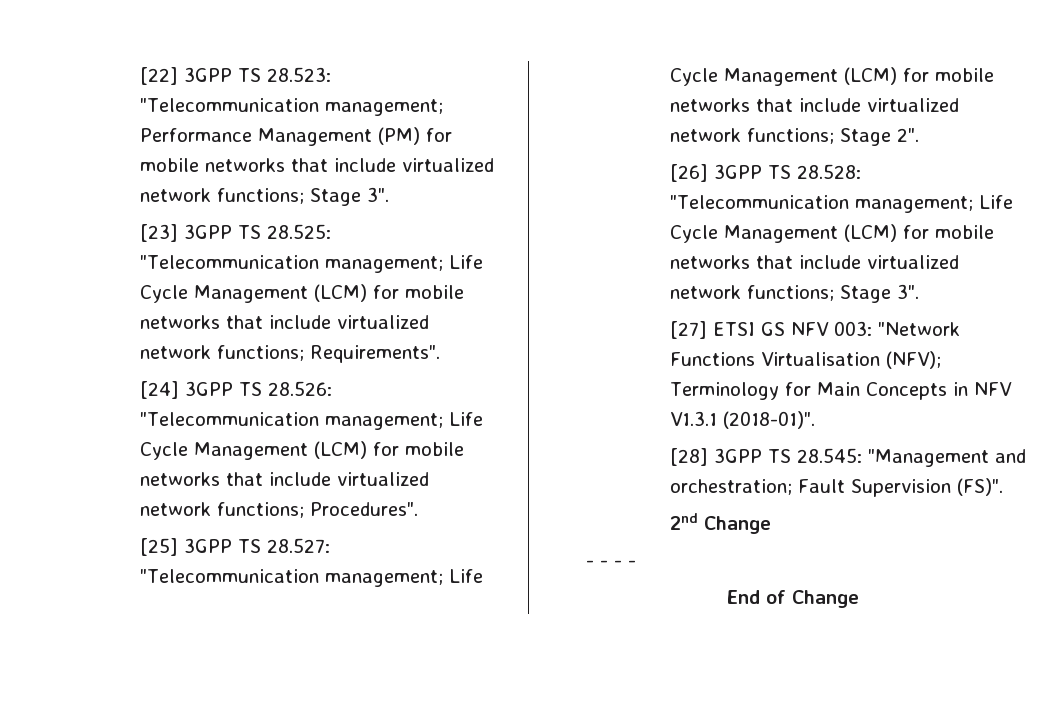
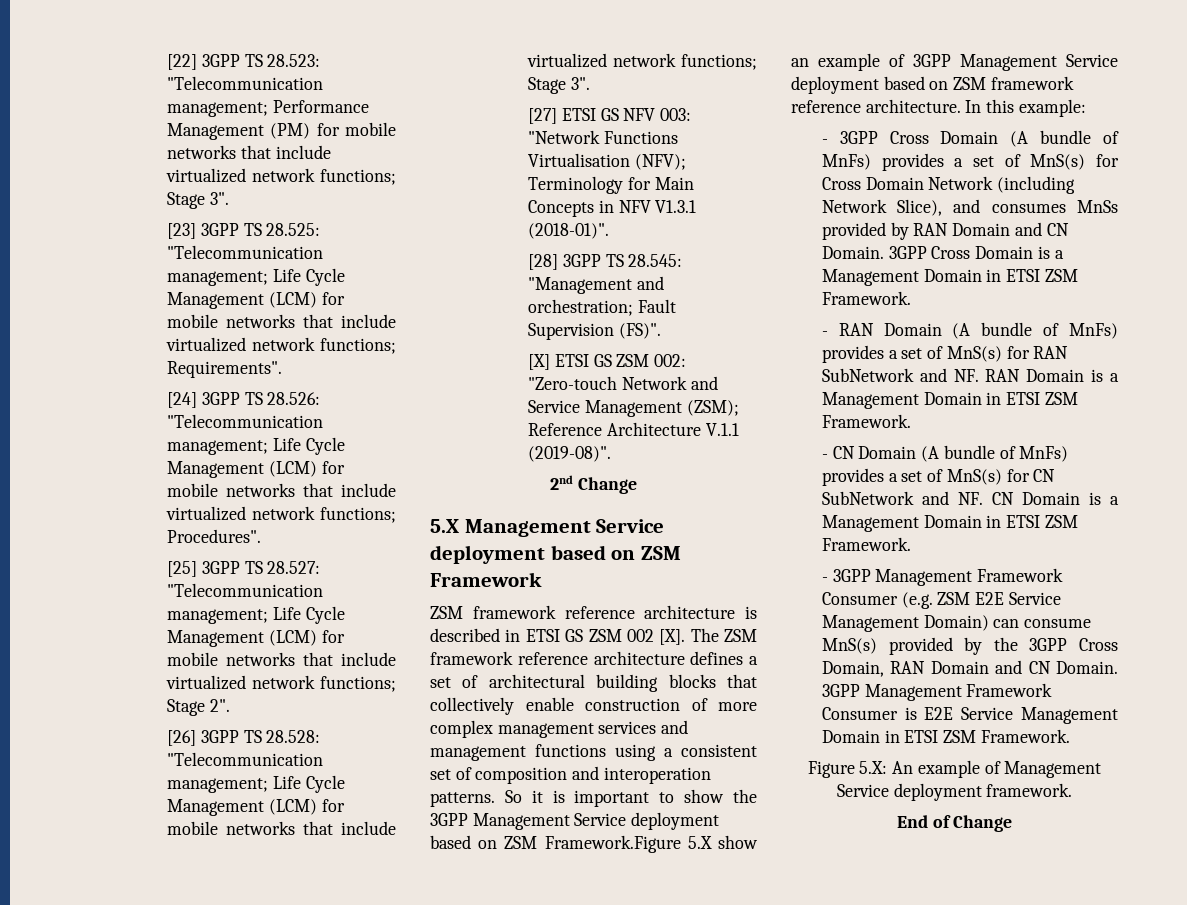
+ [X] ETSI GS ZSM 002: "Zero-touch Network and Service Management (ZSM); Reference Architecture V.1.1 (2019-08)".
  2nd Change
- - - - -
+ 5.X Management Service deployment based on ZSM Framework
+ ZSM framework reference architecture is described in ETSI GS ZSM 002 [X]. The ZSM framework reference architecture defines a set of architectural building blocks that collectively enable construction of more complex management services and management functions using a consistent set of composition and interoperation patterns. So it is important to show the 3GPP Management Service deployment based on ZSM Framework.Figure 5.X show an example of 3GPP Management Service deployment based on ZSM framework reference architecture. In this example:
+ - 3GPP Cross Domain (A bundle of MnFs) provides a set of MnS(s) for Cross Domain Network (including Network Slice), and consumes MnSs provided by RAN Domain and CN Domain. 3GPP Cross Domain is a Management Domain in ETSI ZSM Framework.
+ - RAN Domain (A bundle of MnFs) provides a set of MnS(s) for RAN SubNetwork and NF. RAN Domain is a Management Domain in ETSI ZSM Framework.
+ - CN Domain (A bundle of MnFs) provides a set of MnS(s) for CN SubNetwork and NF. CN Domain is a Management Domain in ETSI ZSM Framework.
+ - 3GPP Management Framework Consumer (e.g. ZSM E2E Service Management Domain) can consume MnS(s) provided by the 3GPP Cross Domain, RAN Domain and CN Domain. 3GPP Management Framework Consumer is E2E Service Management Domain in ETSI ZSM Framework.
+ Figure 5.X: An example of Management Service deployment framework.

